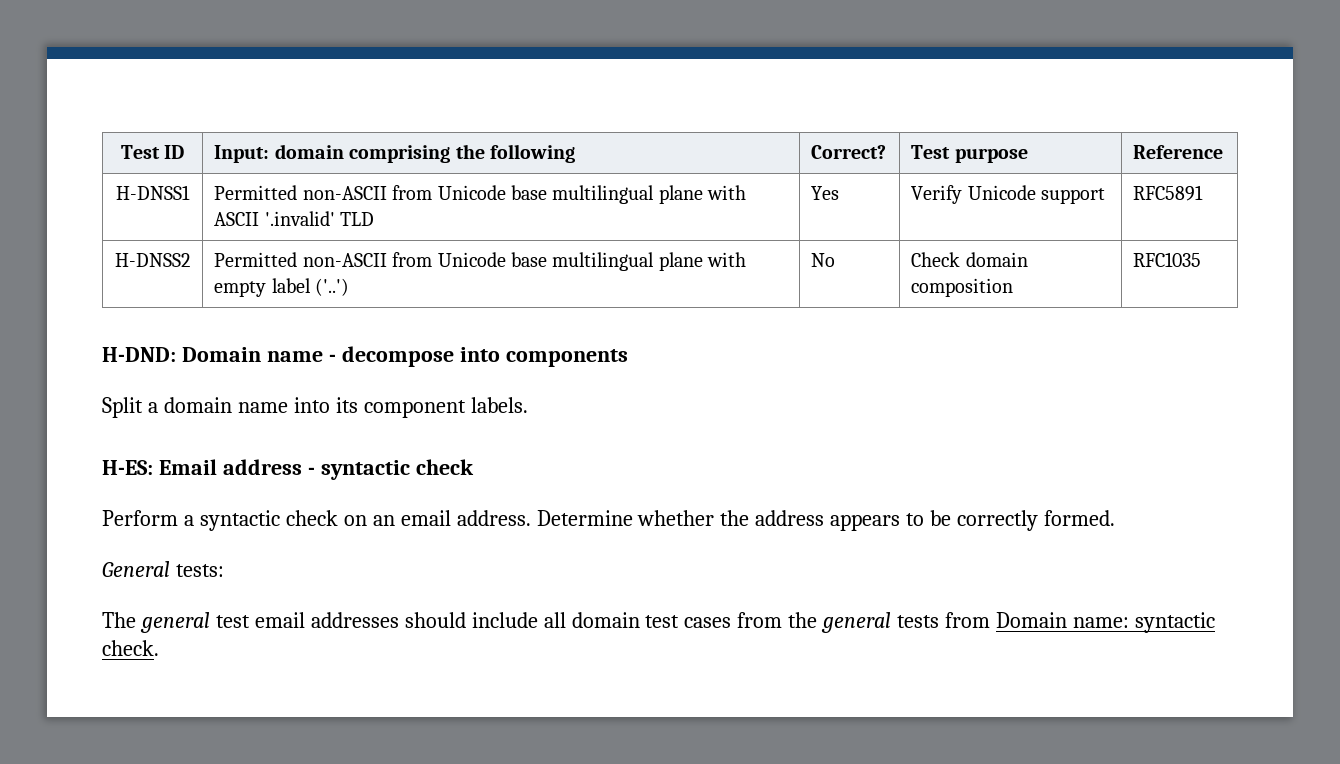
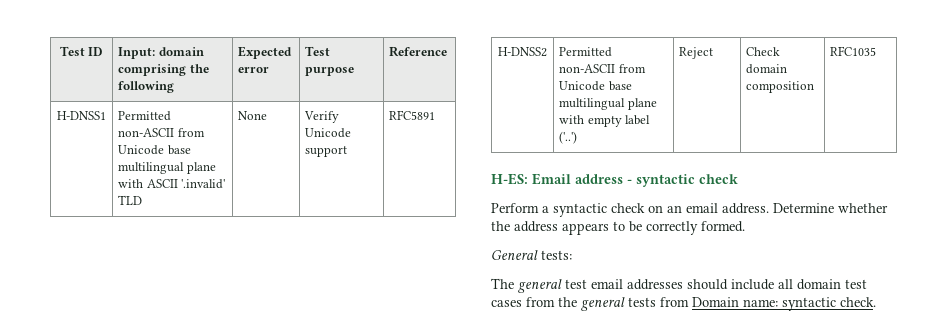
- Test ID | Input: domain comprising the following | Correct? | Test purpose | Reference
+ Test ID | Input: domain comprising the following | Expected error | Test purpose | Reference
- H-DNSS1 | Permitted non-ASCII from Unicode base multilingual plane with ASCII '.invalid' TLD | Yes | Verify Unicode support | RFC5891
+ H-DNSS1 | Permitted non-ASCII from Unicode base multilingual plane with ASCII '.invalid' TLD | None | Verify Unicode support | RFC5891
- H-DNSS2 | Permitted non-ASCII from Unicode base multilingual plane with empty label ('..') | No | Check domain composition | RFC1035
+ H-DNSS2 | Permitted non-ASCII from Unicode base multilingual plane with empty label ('..') | Reject | Check domain composition | RFC1035
- H-DND: Domain name - decompose into components
- Split a domain name into its component labels.

